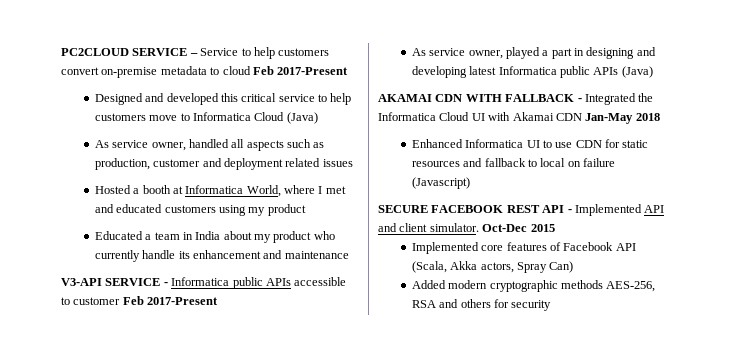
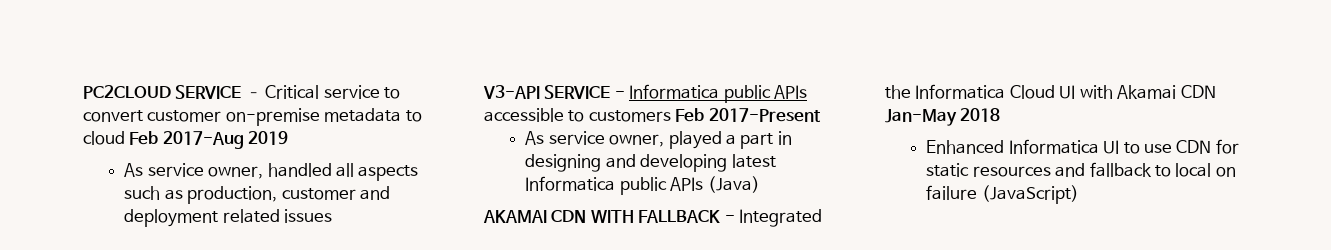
- PC2CLOUD SERVICE – Service to help customers convert on-premise metadata to cloud Feb 2017-Present
- Designed and developed this critical service to help customers move to Informatica Cloud (Java)
+ PC2CLOUD SERVICE – Critical service to convert customer on-premise metadata to cloud Feb 2017-Aug 2019
- Hosted a booth at Informatica World, where I met and educated customers using my product
- Educated a team in India about my product who currently handle its enhancement and maintenance
- V3-API SERVICE - Informatica public APIs accessible to customer Feb 2017-Present
+ V3-API SERVICE - Informatica public APIs accessible to customers Feb 2017-Present
- Enhanced Informatica UI to use CDN for static resources and fallback to local on failure (Javascript)
- SECURE FACEBOOK REST API - Implemented API and client simulator. Oct-Dec 2015
- Implemented core features of Facebook API (Scala, Akka actors, Spray Can)
- Added modern cryptographic methods AES-256, RSA and others for security
+ Enhanced Informatica UI to use CDN for static resources and fallback to local on failure (JavaScript)

